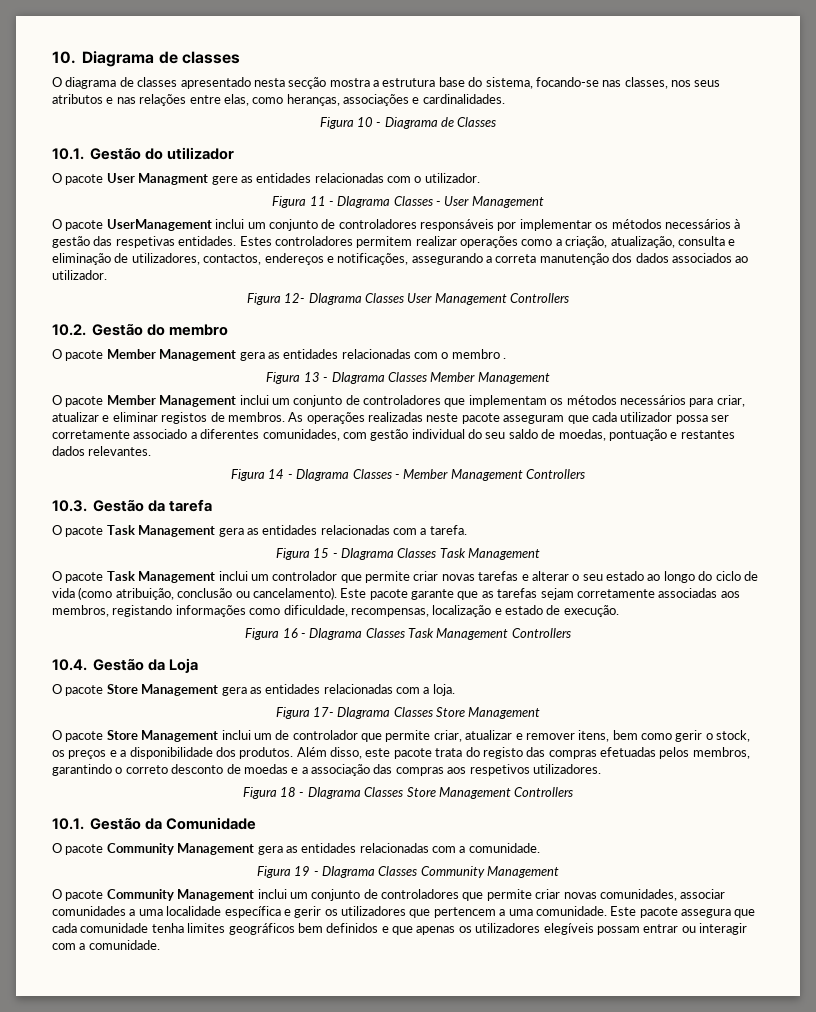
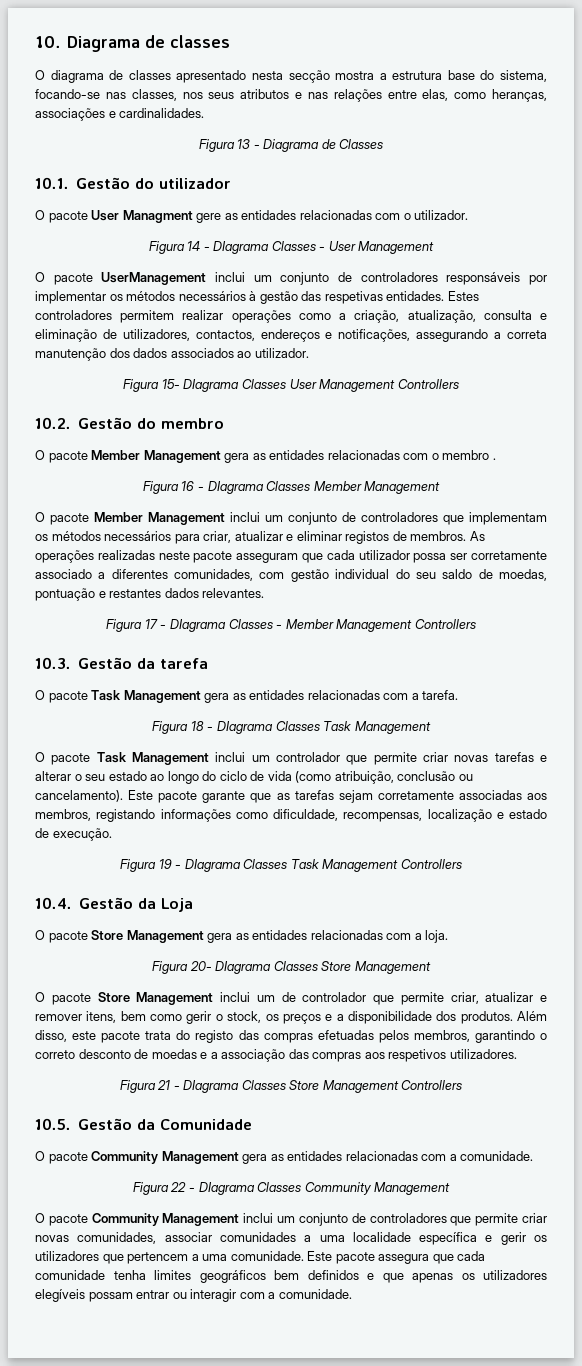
- Figura 10 - Diagrama de Classes
+ Figura 13 - Diagrama de Classes
- Figura 11 - DIagrama Classes - User Management
+ Figura 14 - DIagrama Classes - User Management
- Figura 12- DIagrama Classes User Management Controllers
+ Figura 15- DIagrama Classes User Management Controllers
- Figura 13 - DIagrama Classes Member Management
+ Figura 16 - DIagrama Classes Member Management
- Figura 14 - DIagrama Classes - Member Management Controllers
+ Figura 17 - DIagrama Classes - Member Management Controllers
- Figura 15 - DIagrama Classes Task Management
+ Figura 18 - DIagrama Classes Task Management
- Figura 16 - DIagrama Classes Task Management Controllers
+ Figura 19 - DIagrama Classes Task Management Controllers
- Figura 17- DIagrama Classes Store Management
+ Figura 20- DIagrama Classes Store Management
- Figura 18 - DIagrama Classes Store Management Controllers
+ Figura 21 - DIagrama Classes Store Management Controllers
- 10.1. Gestão da Comunidade
+ 10.5. Gestão da Comunidade
- Figura 19 - DIagrama Classes Community Management
+ Figura 22 - DIagrama Classes Community Management

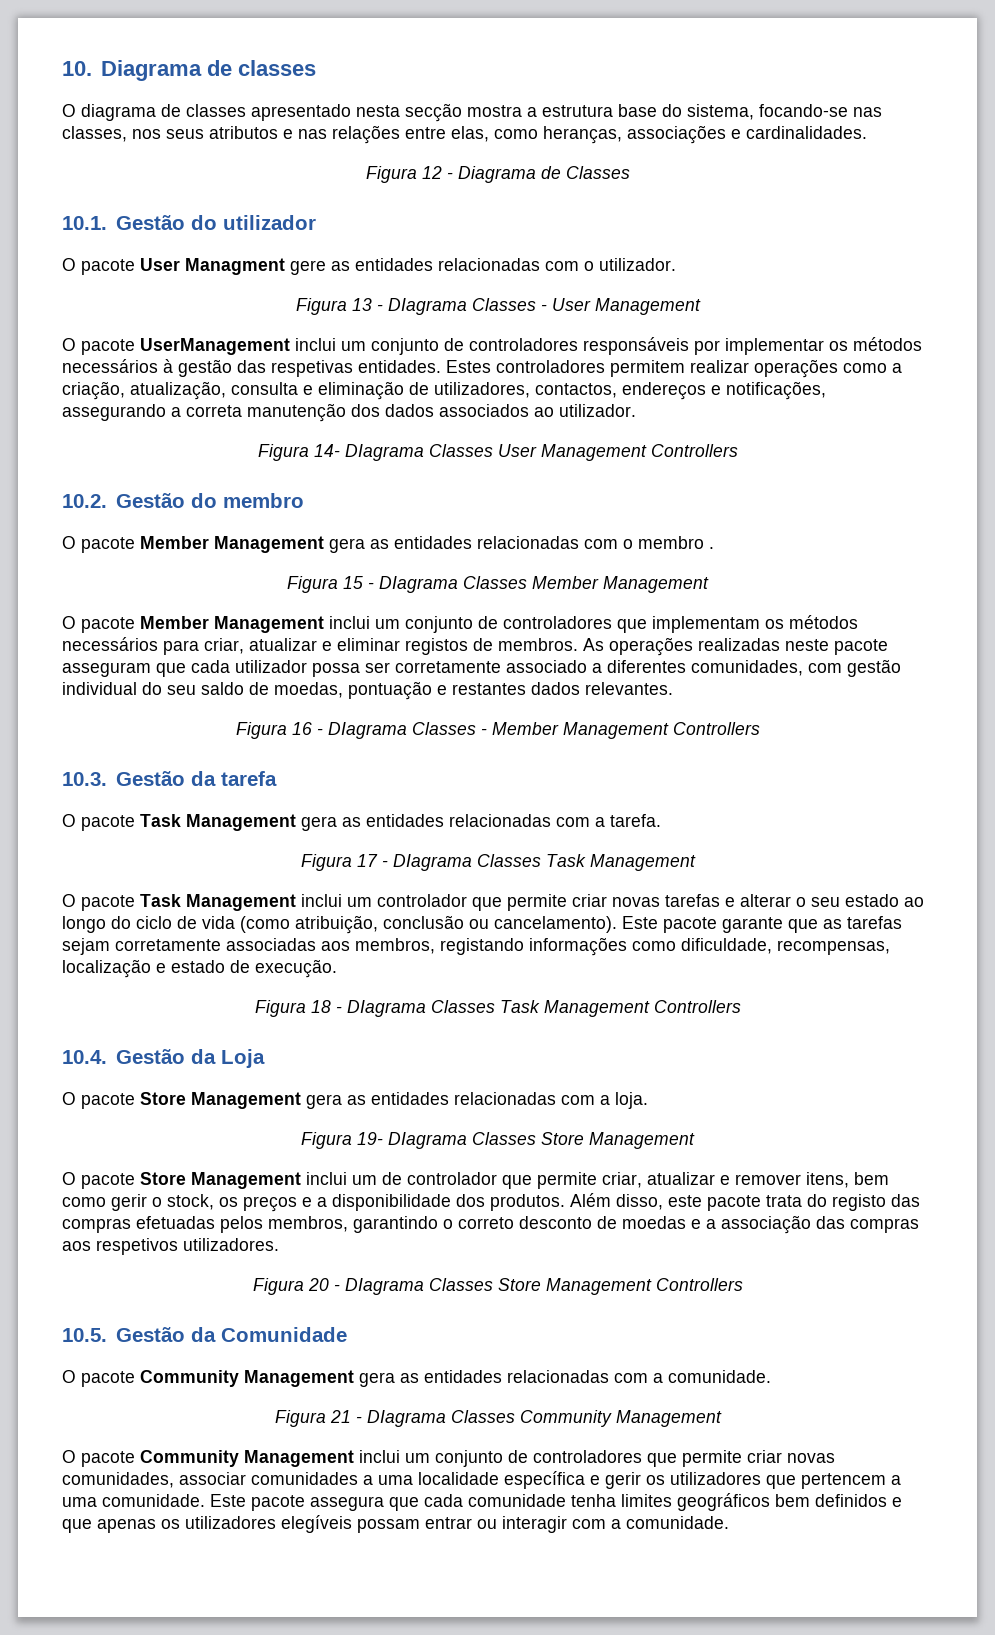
- Figura 13 - Diagrama de Classes
+ Figura 12 - Diagrama de Classes
- Figura 14 - DIagrama Classes - User Management
+ Figura 13 - DIagrama Classes - User Management
- Figura 15- DIagrama Classes User Management Controllers
+ Figura 14- DIagrama Classes User Management Controllers
- Figura 16 - DIagrama Classes Member Management
+ Figura 15 - DIagrama Classes Member Management
- Figura 17 - DIagrama Classes - Member Management Controllers
+ Figura 16 - DIagrama Classes - Member Management Controllers
- Figura 18 - DIagrama Classes Task Management
+ Figura 17 - DIagrama Classes Task Management
- Figura 19 - DIagrama Classes Task Management Controllers
+ Figura 18 - DIagrama Classes Task Management Controllers
- Figura 20- DIagrama Classes Store Management
+ Figura 19- DIagrama Classes Store Management
- Figura 21 - DIagrama Classes Store Management Controllers
+ Figura 20 - DIagrama Classes Store Management Controllers
- Figura 22 - DIagrama Classes Community Management
+ Figura 21 - DIagrama Classes Community Management

